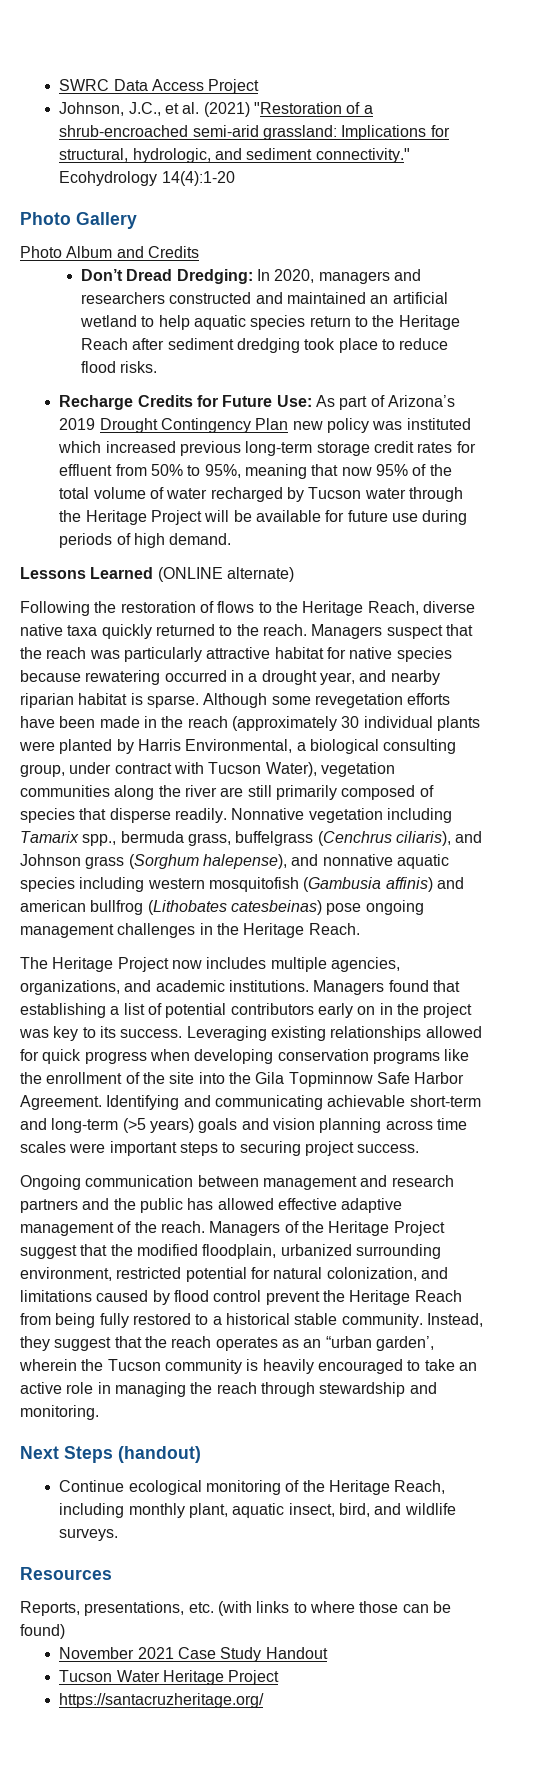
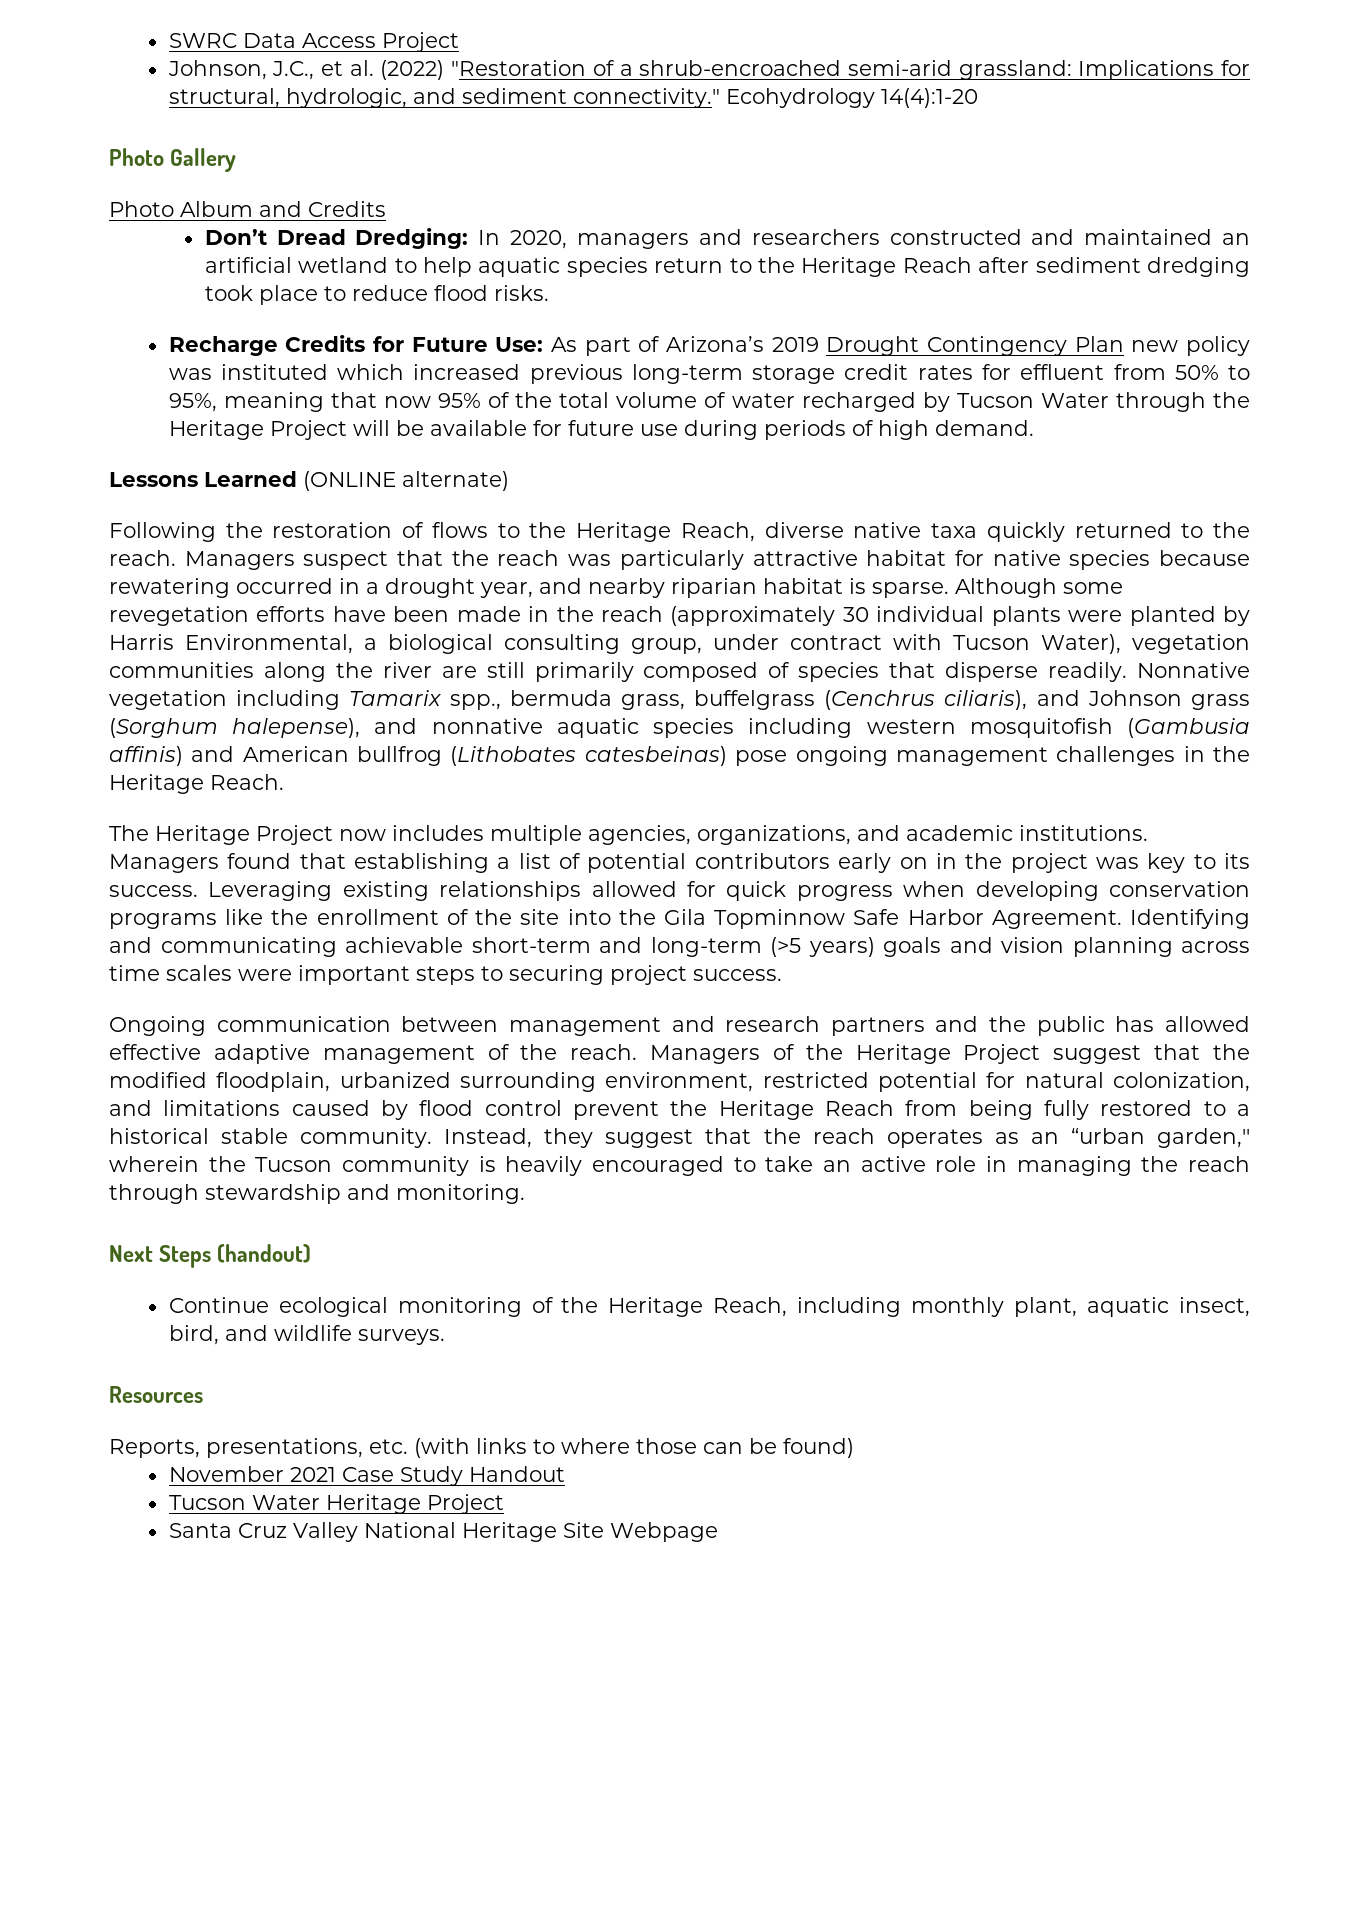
- Johnson, J.C., et al. (2021) "Restoration of a shrub-encroached semi-arid grassland: Implications for structural, hydrologic, and sediment connectivity."
+ Johnson, J.C., et al. (2022) "Restoration of a shrub-encroached semi-arid grassland: Implications for structural, hydrologic, and sediment connectivity."
- Recharge Credits for Future Use: As part of Arizona’s 2019 Drought Contingency Plan new policy was instituted which increased previous long-term storage credit rates for effluent from 50% to 95%, meaning that now 95% of the total volume of water recharged by Tucson water through the Heritage Project will be available for future use during periods of high demand.
+ Recharge Credits for Future Use: As part of Arizona’s 2019 Drought Contingency Plan new policy was instituted which increased previous long-term storage credit rates for effluent from 50% to 95%, meaning that now 95% of the total volume of water recharged by Tucson Water through the Heritage Project will be available for future use during periods of high demand.
- Nonnative vegetation including Tamarix spp., bermuda grass, buffelgrass (Cenchrus ciliaris), and Johnson grass (Sorghum halepense), and nonnative aquatic species including western mosquitofish (Gambusia affinis) and american bullfrog (Lithobates catesbeinas) pose ongoing management challenges in the Heritage Reach.
+ Nonnative vegetation including Tamarix spp., bermuda grass, buffelgrass (Cenchrus ciliaris), and Johnson grass (Sorghum halepense), and nonnative aquatic species including western mosquitofish (Gambusia affinis) and American bullfrog (Lithobates catesbeinas) pose ongoing management challenges in the Heritage Reach.
- Instead, they suggest that the reach operates as an “urban garden’, wherein the Tucson community is heavily encouraged to take an active role in managing the reach through stewardship and monitoring.
+ Instead, they suggest that the reach operates as an “urban garden,'' wherein the Tucson community is heavily encouraged to take an active role in managing the reach through stewardship and monitoring.
- https://santacruzheritage.org/
+ Santa Cruz Valley National Heritage Site Webpage

